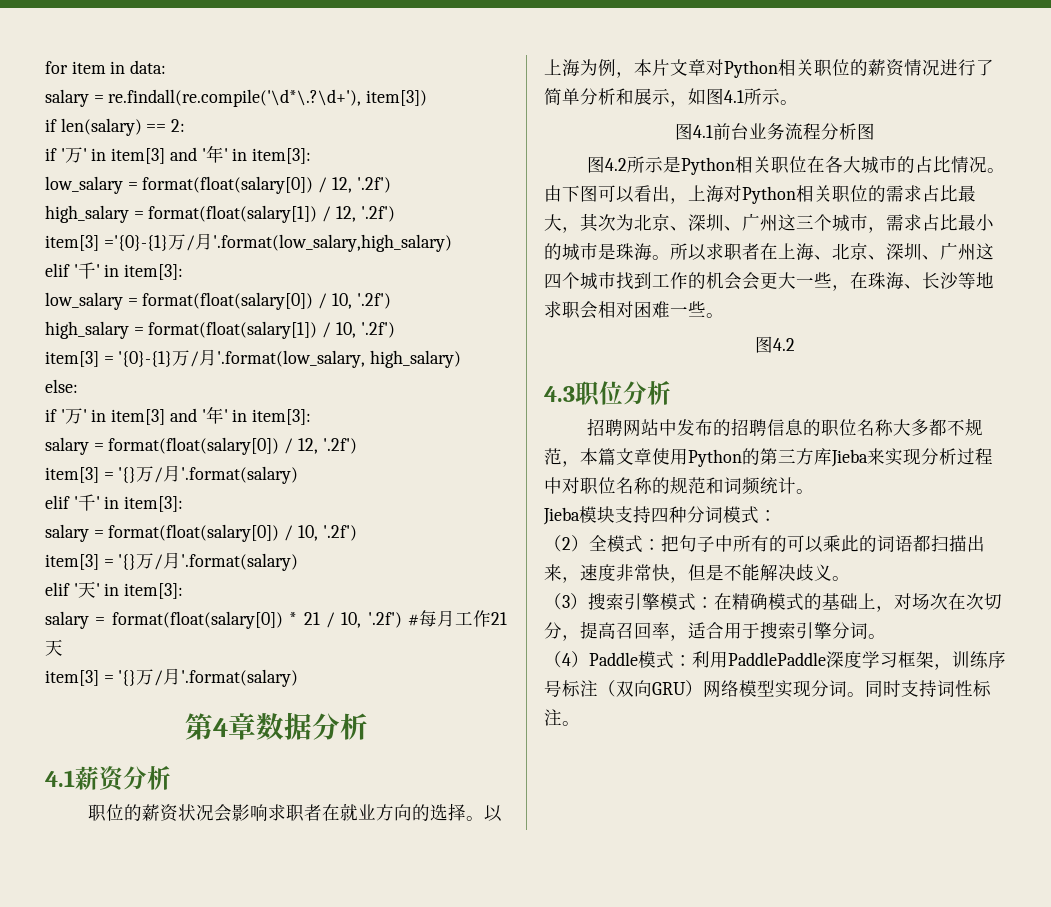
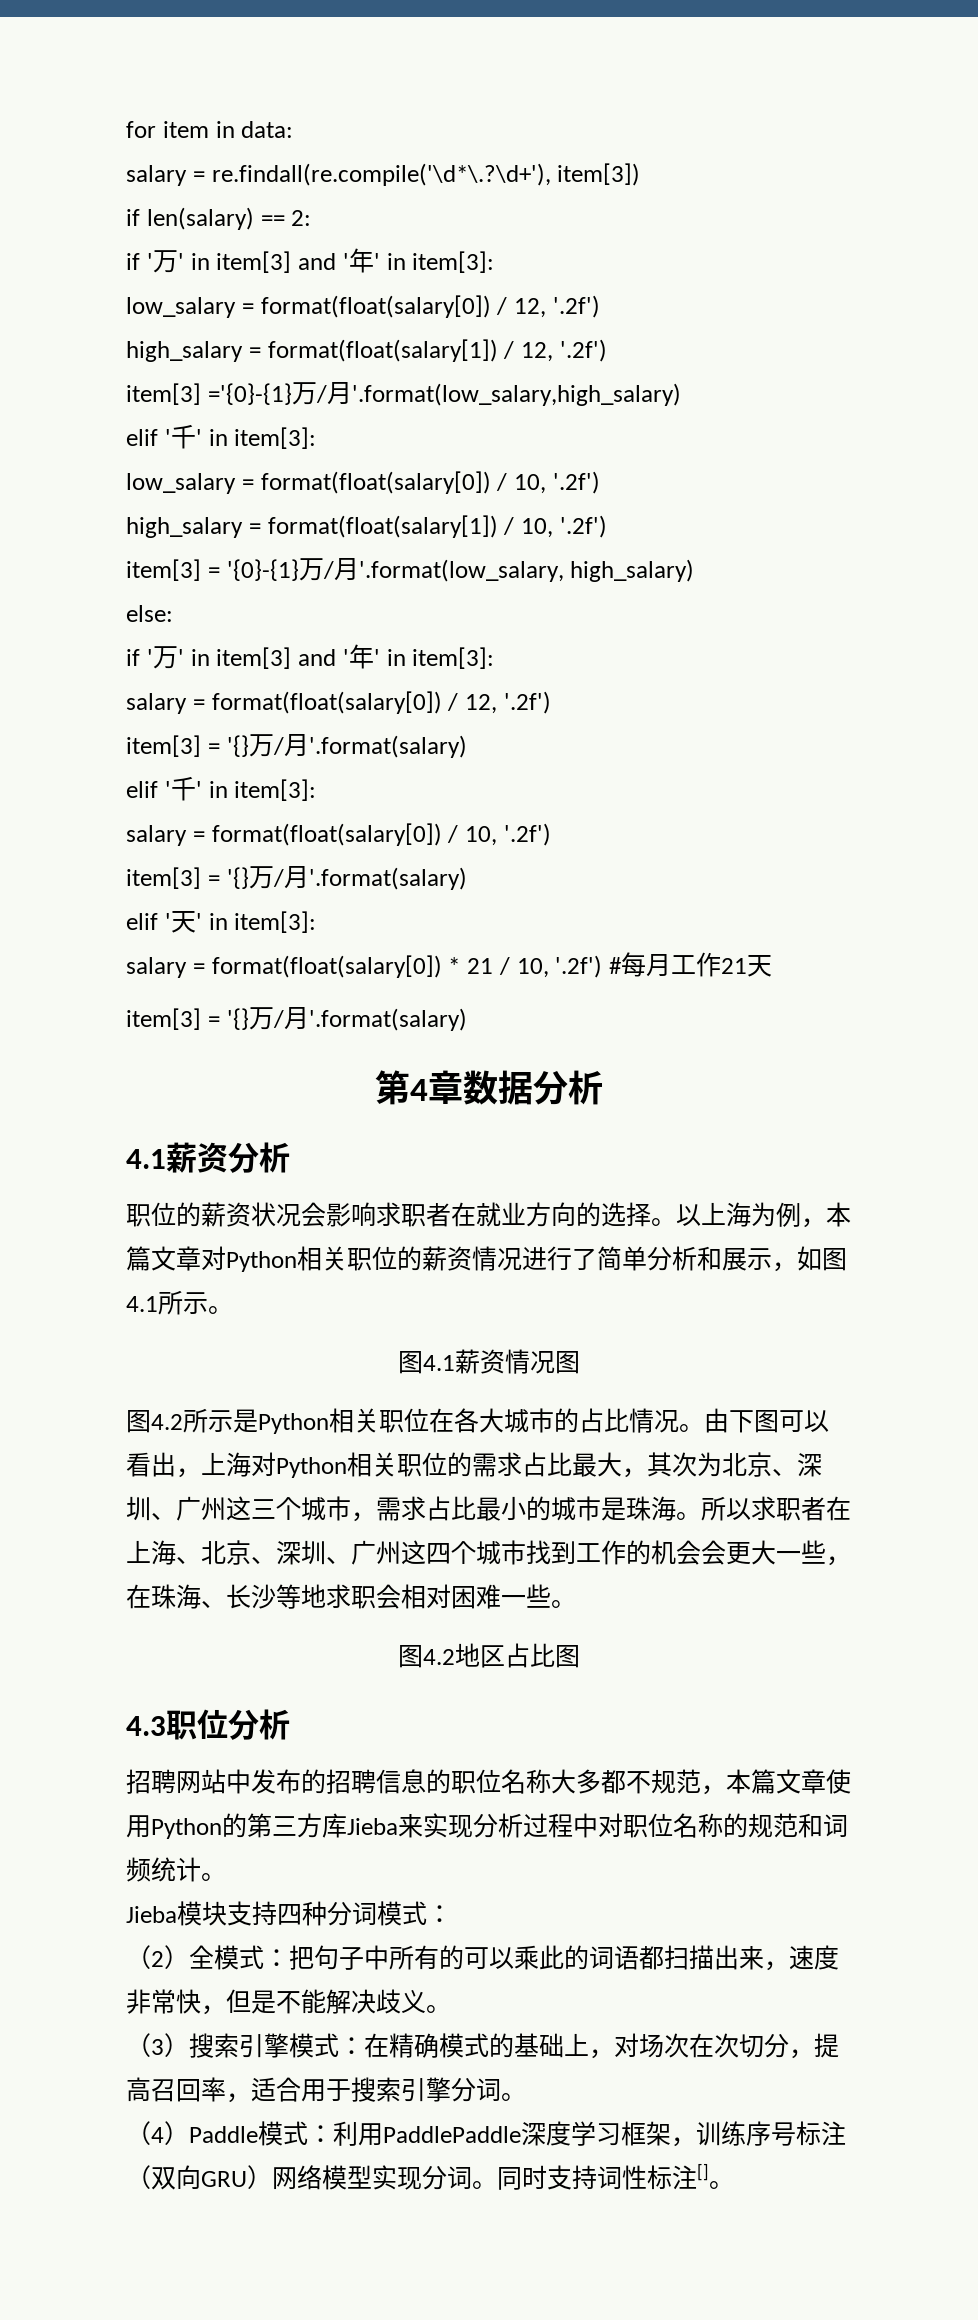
- 以上海为例，本片文章对Python相关职位的薪资情况进行了简单分析和展示，如图4.1所示。
+ 以上海为例，本篇文章对Python相关职位的薪资情况进行了简单分析和展示，如图4.1所示。
- 图4.1前台业务流程分析图
+ 图4.1薪资情况图
  所以求职者在上海、北京、深圳、广州这四个城市找到工作的机会会更大一些，在珠海、长沙等地求职会相对困难一些。
- 图4.2
+ 图4.2地区占比图
- 同时支持词性标注。
+ 同时支持词性标注[]。

